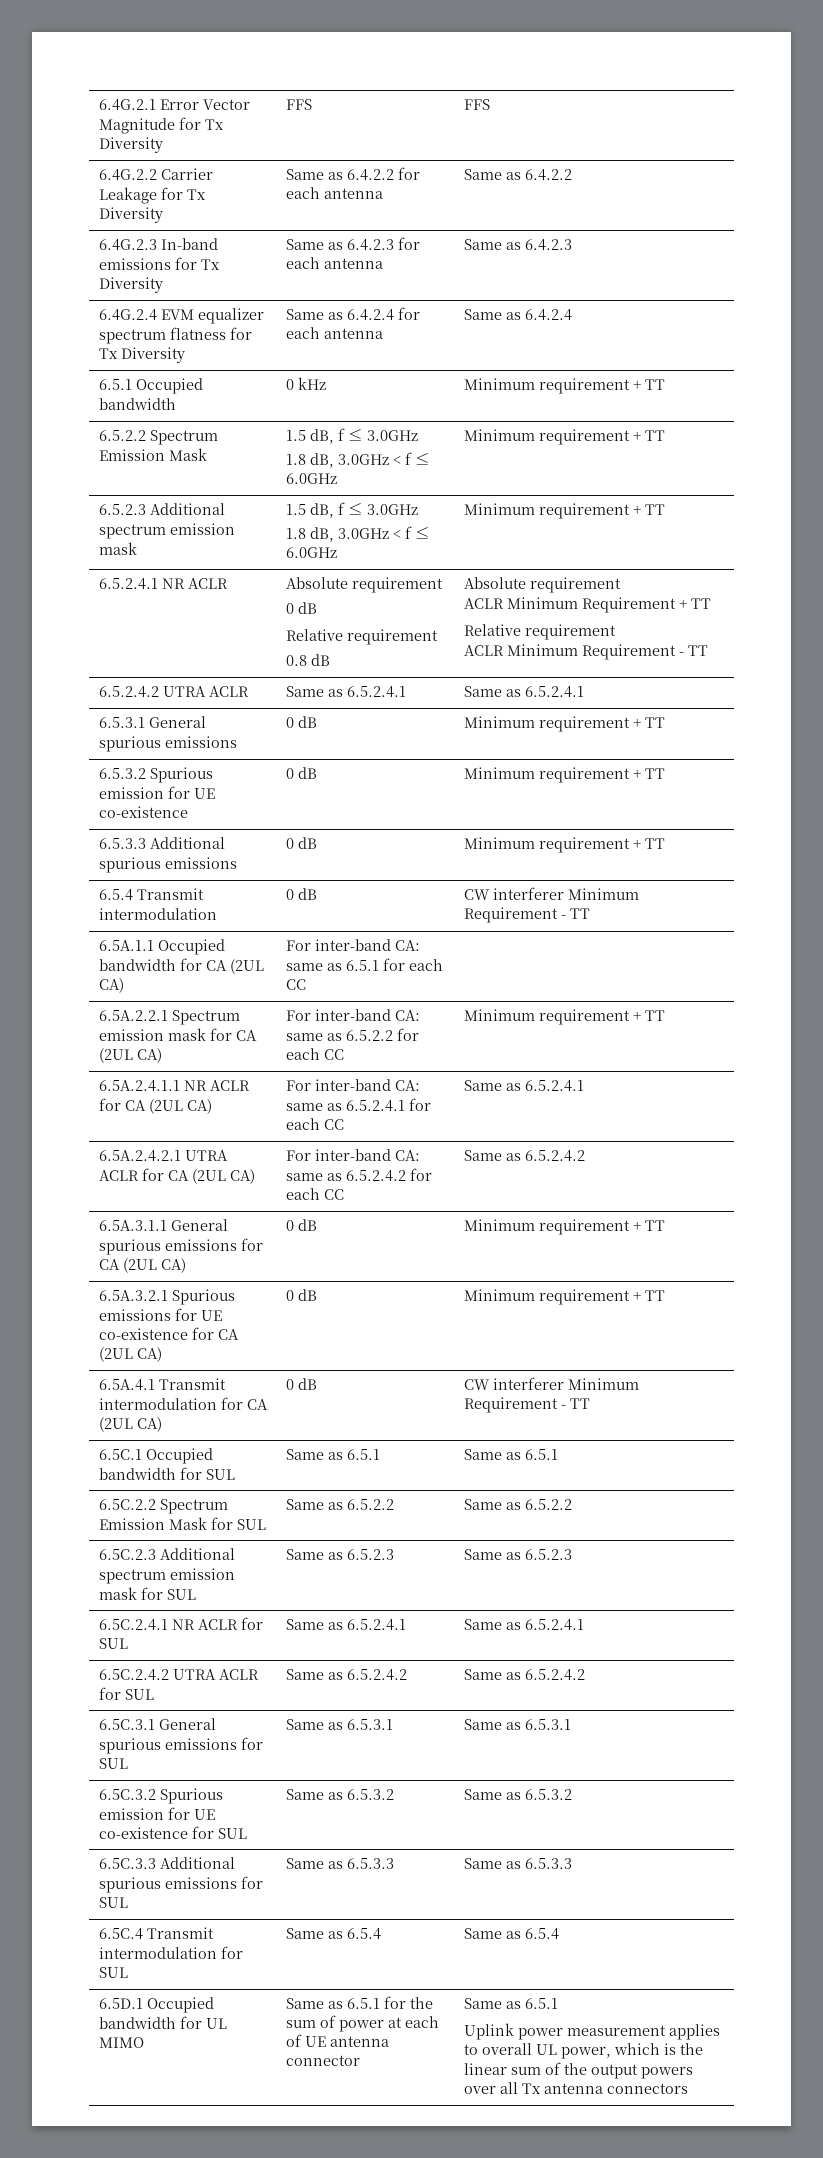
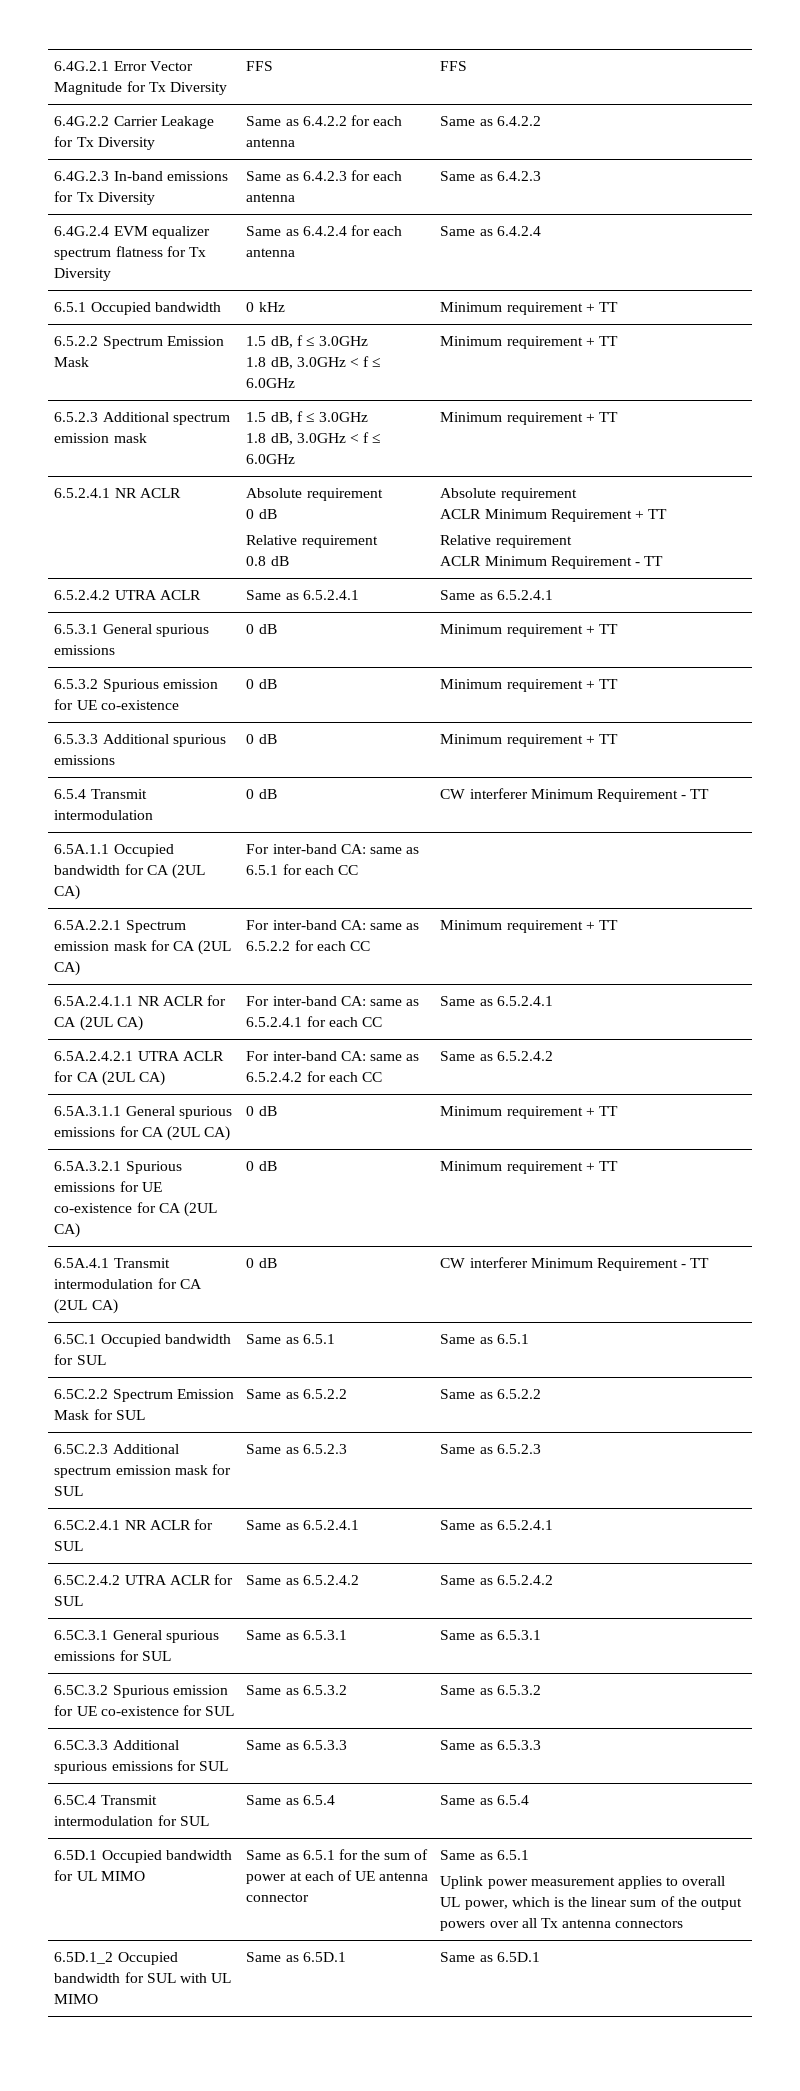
+ 6.5D.1_2 Occupied bandwidth for SUL with UL MIMO | Same as 6.5D.1 | Same as 6.5D.1

